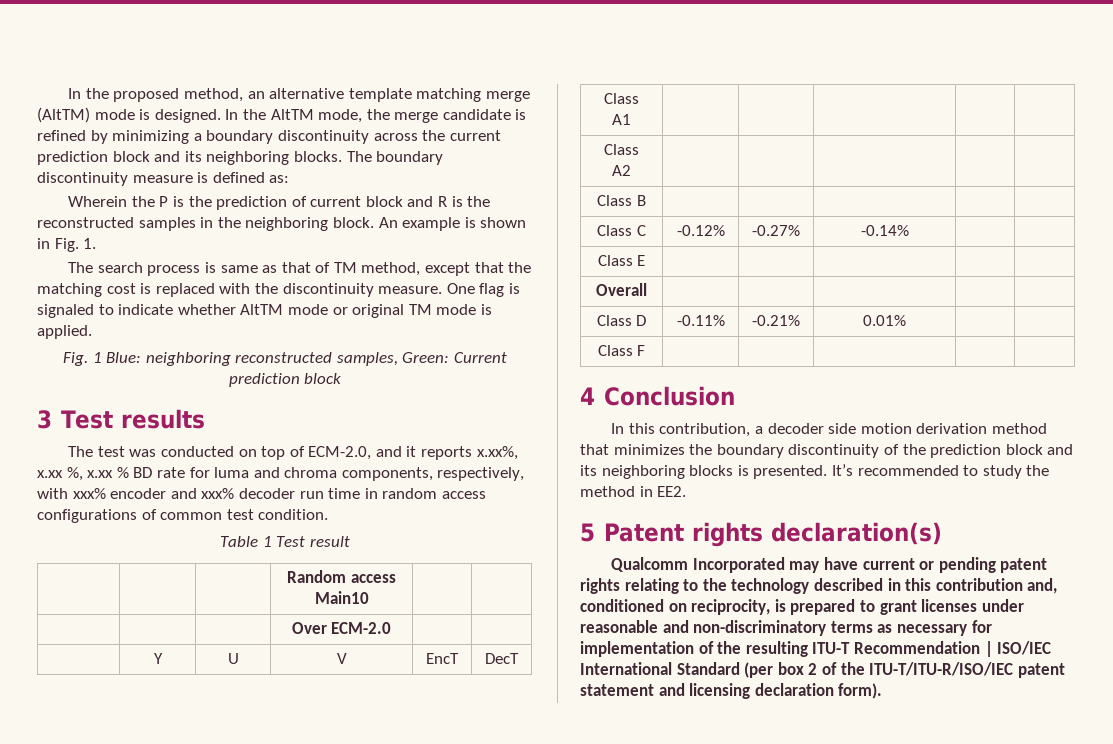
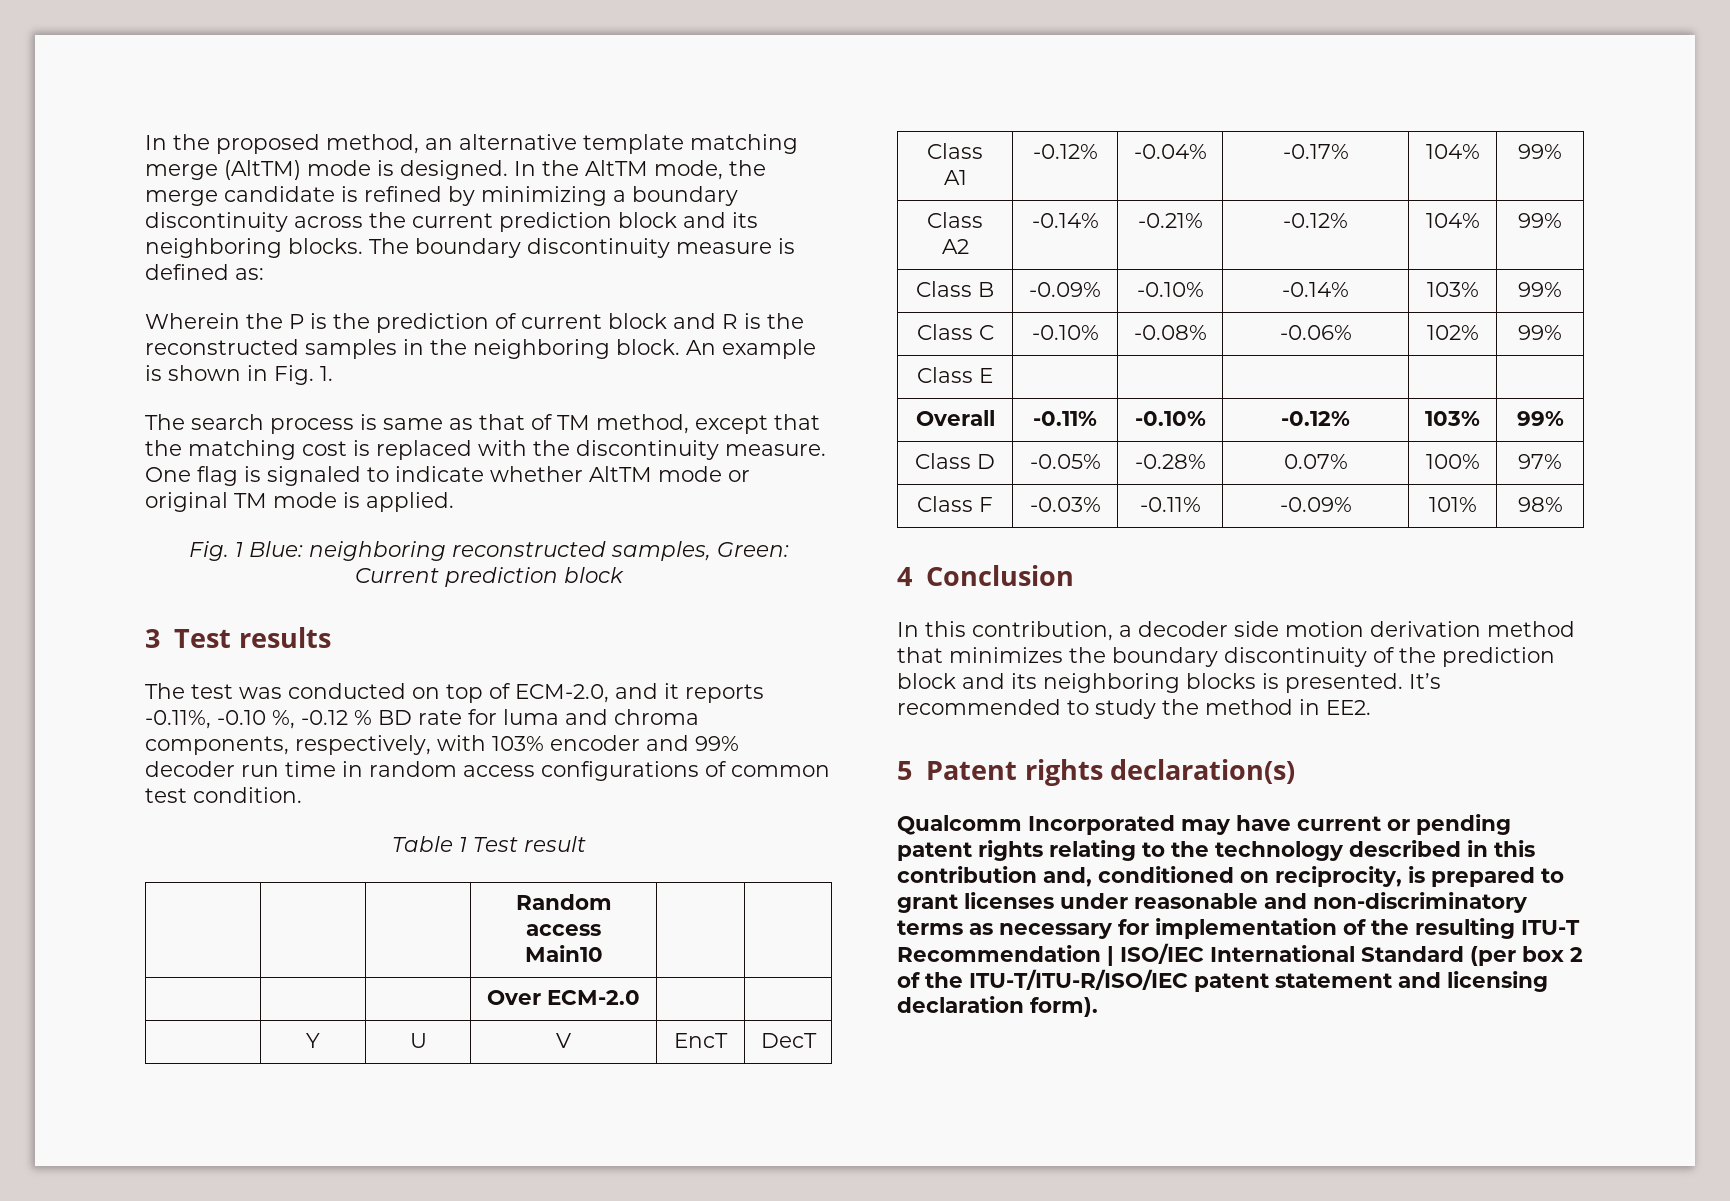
- The test was conducted on top of ECM-2.0, and it reports x.xx%, x.xx %, x.xx % BD rate for luma and chroma components, respectively, with xxx% encoder and xxx% decoder run time in random access configurations of common test condition.
+ The test was conducted on top of ECM-2.0, and it reports -0.11%, -0.10 %, -0.12 % BD rate for luma and chroma components, respectively, with 103% encoder and 99% decoder run time in random access configurations of common test condition.
- Class A1 | | | | |
- Class A2 | | | | |
- Class B | | | | |
- Class C | -0.12% | -0.27% | -0.14% | |
+ Class A1 | -0.12% | -0.04% | -0.17% | 104% | 99%
+ Class A2 | -0.14% | -0.21% | -0.12% | 104% | 99%
+ Class B | -0.09% | -0.10% | -0.14% | 103% | 99%
+ Class C | -0.10% | -0.08% | -0.06% | 102% | 99%
  Class E | | | | |
- Overall | | | | |
- Class D | -0.11% | -0.21% | 0.01% | |
- Class F | | | | |
+ Overall | -0.11% | -0.10% | -0.12% | 103% | 99%
+ Class D | -0.05% | -0.28% | 0.07% | 100% | 97%
+ Class F | -0.03% | -0.11% | -0.09% | 101% | 98%

